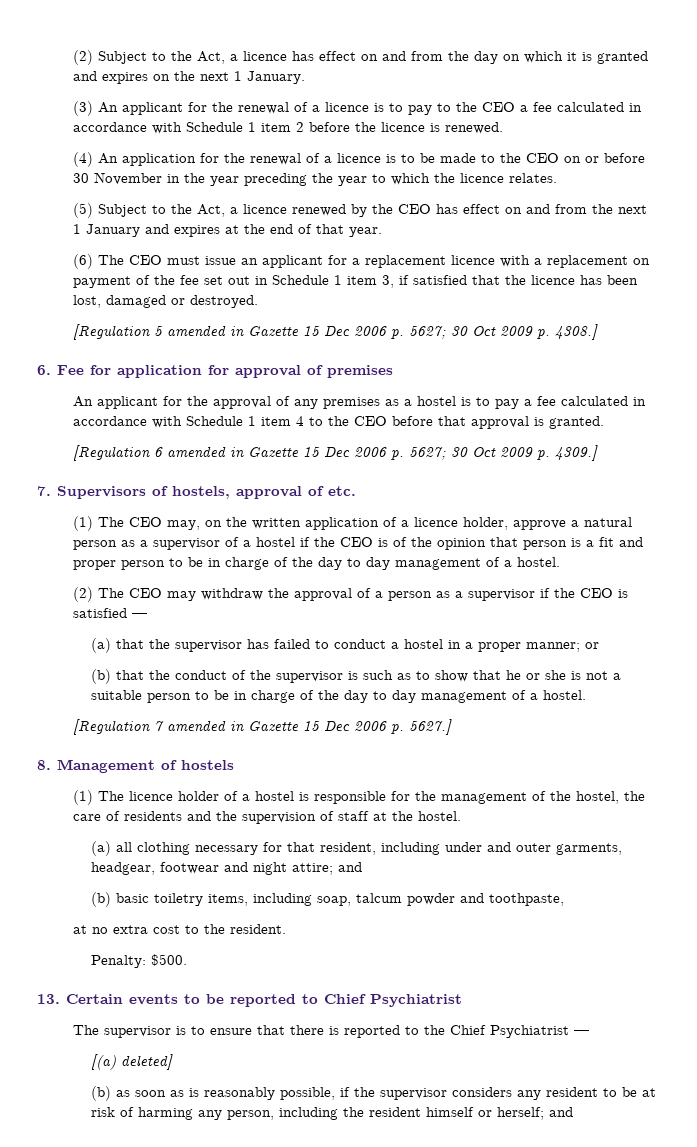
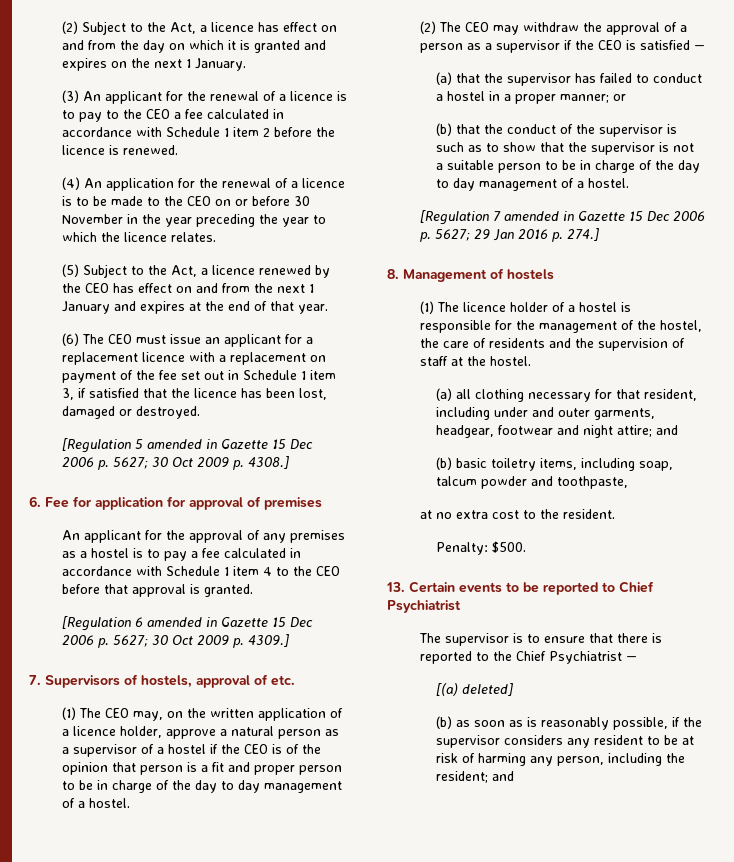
- (b) that the conduct of the supervisor is such as to show that he or she is not a suitable person to be in charge of the day to day management of a hostel.
+ (b) that the conduct of the supervisor is such as to show that the supervisor is not a suitable person to be in charge of the day to day management of a hostel.
- [Regulation 7 amended in Gazette 15 Dec 2006 p. 5627.]
+ [Regulation 7 amended in Gazette 15 Dec 2006 p. 5627; 29 Jan 2016 p. 274.]
- (b) as soon as is reasonably possible, if the supervisor considers any resident to be at risk of harming any person, including the resident himself or herself; and
+ (b) as soon as is reasonably possible, if the supervisor considers any resident to be at risk of harming any person, including the resident; and

